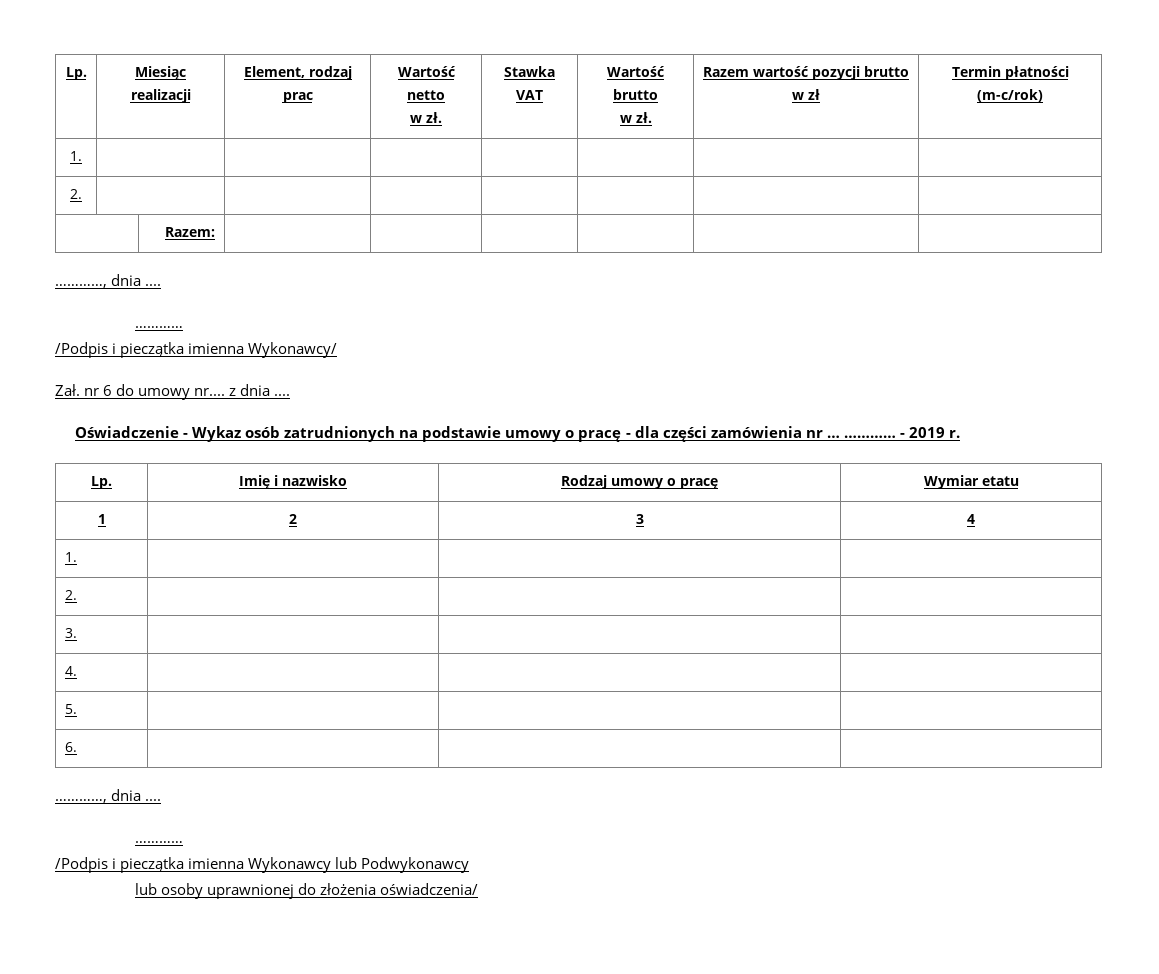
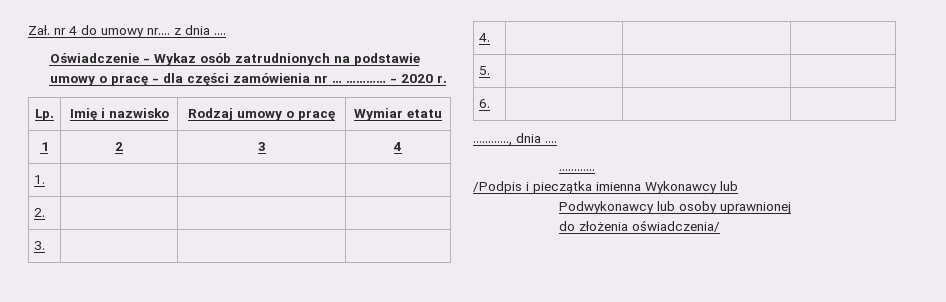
- Lp. | Miesiąc realizacji | Element, rodzaj prac | Wartość netto
- w zł. | Stawka VAT | Wartość brutto
- w zł. | Razem wartość pozycji brutto w zł | Termin płatności (m-c/rok)
- 1. | | | | | | |
- 2. | | | | | | |
- | Razem: | | | | | |
- …………, dnia ....
- …………
- /Podpis i pieczątka imienna Wykonawcy/
- Zał. nr 6 do umowy nr.... z dnia ....
+ Zał. nr 4 do umowy nr.... z dnia ....
- - 2019 r.
+ - 2020 r.
- /Podpis i pieczątka imienna Wykonawcy lub Podwykonawcy
- lub osoby uprawnionej do złożenia oświadczenia/
+ /Podpis i pieczątka imienna Wykonawcy lub
+ Podwykonawcy lub osoby uprawnionej
+ do złożenia oświadczenia/

